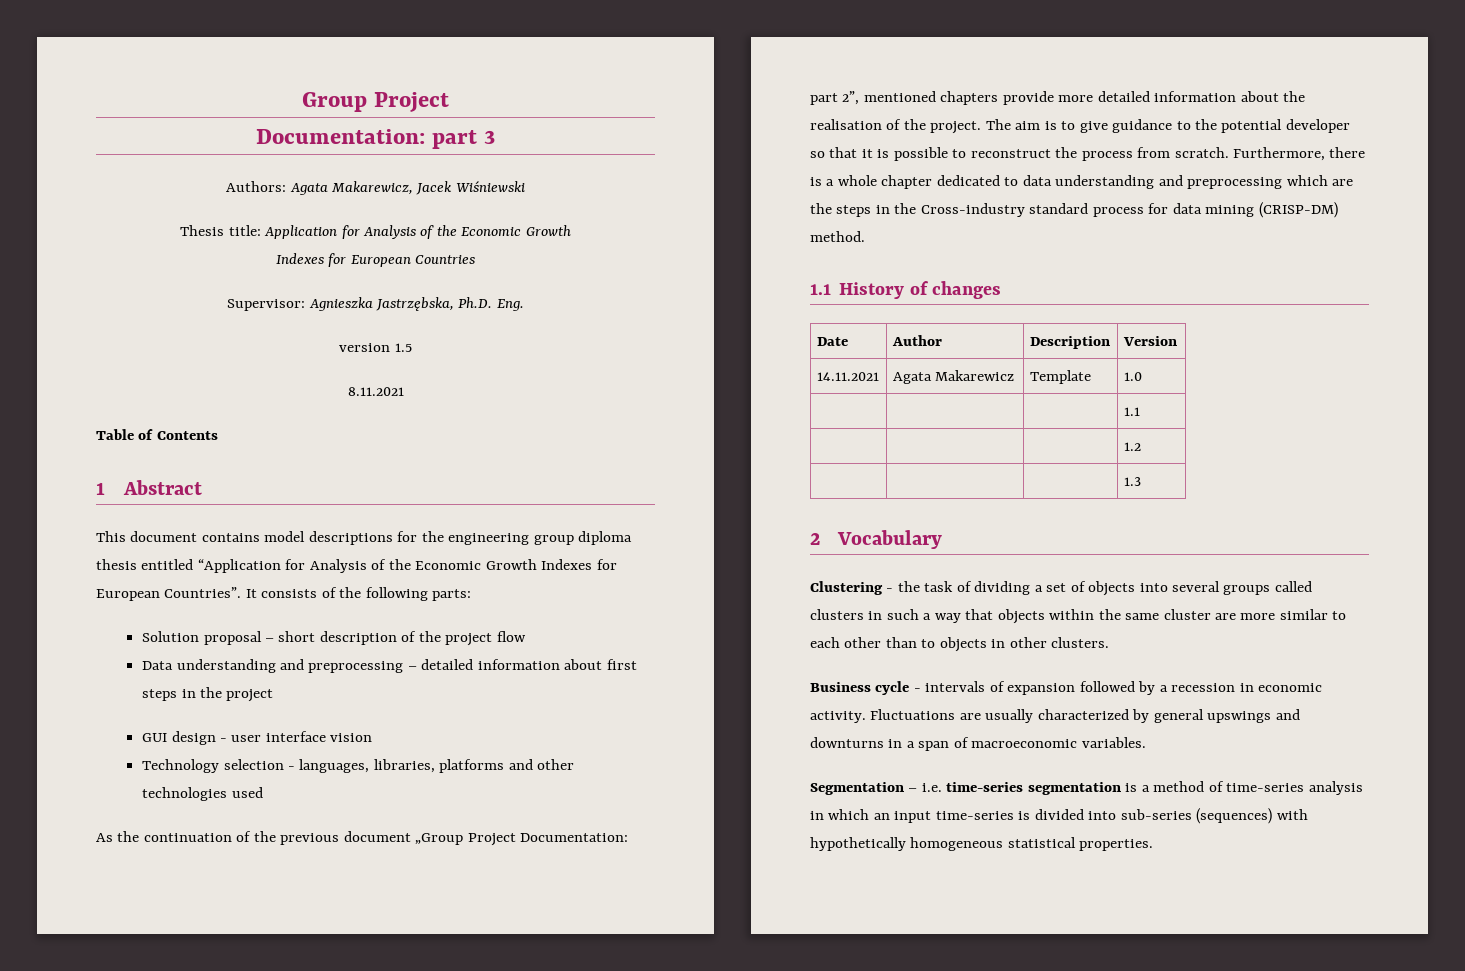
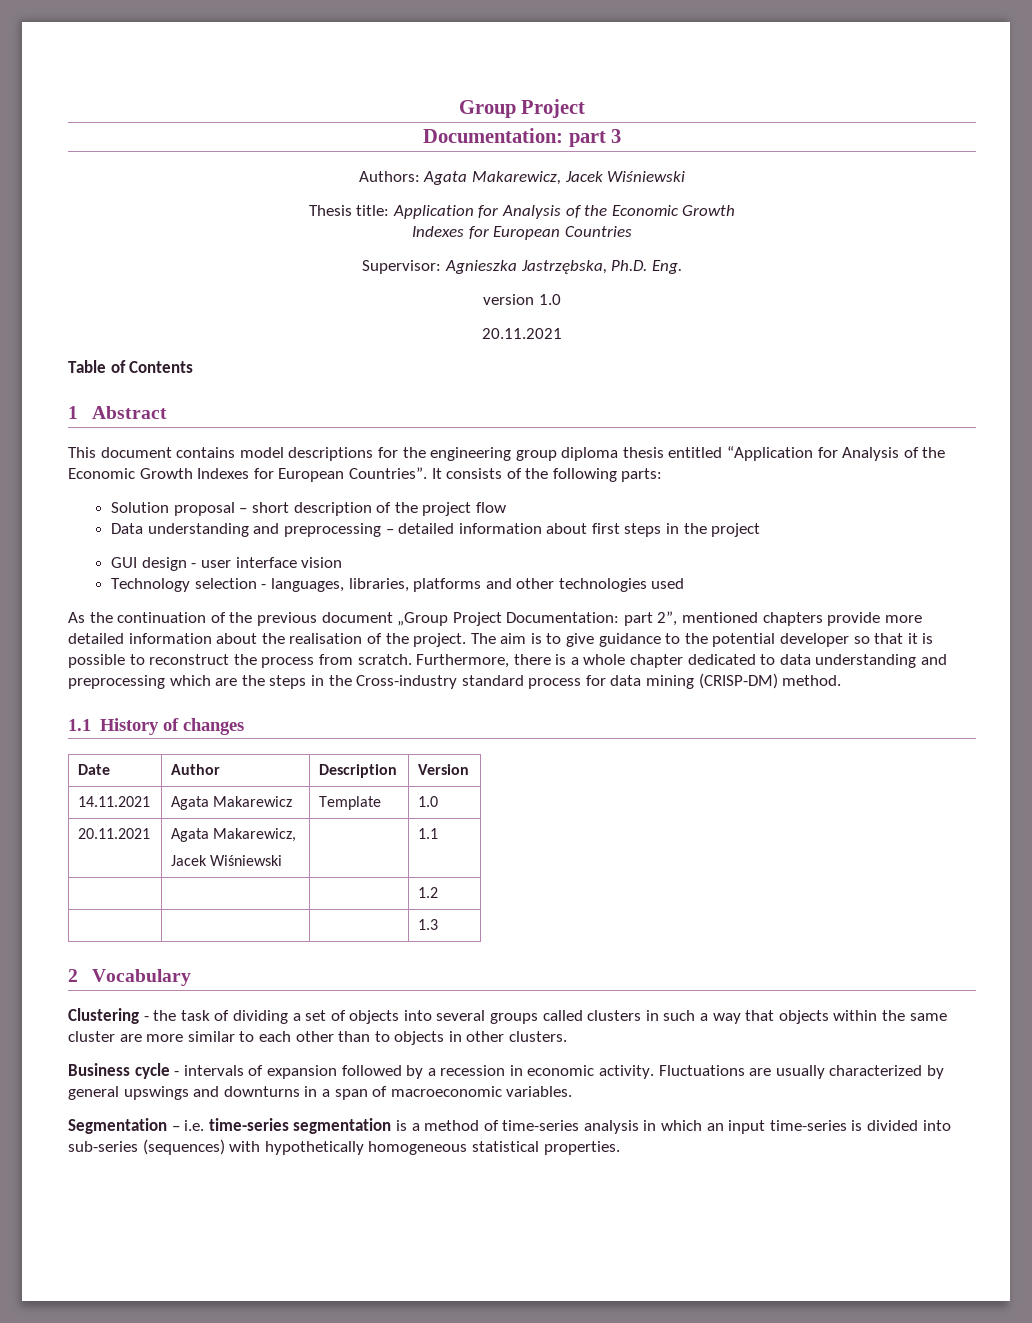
- version 1.5
- 8.11.2021
+ version 1.0
+ 20.11.2021
- | | | 1.1
+ 20.11.2021 | Agata Makarewicz,
+ Jacek Wiśniewski | | 1.1

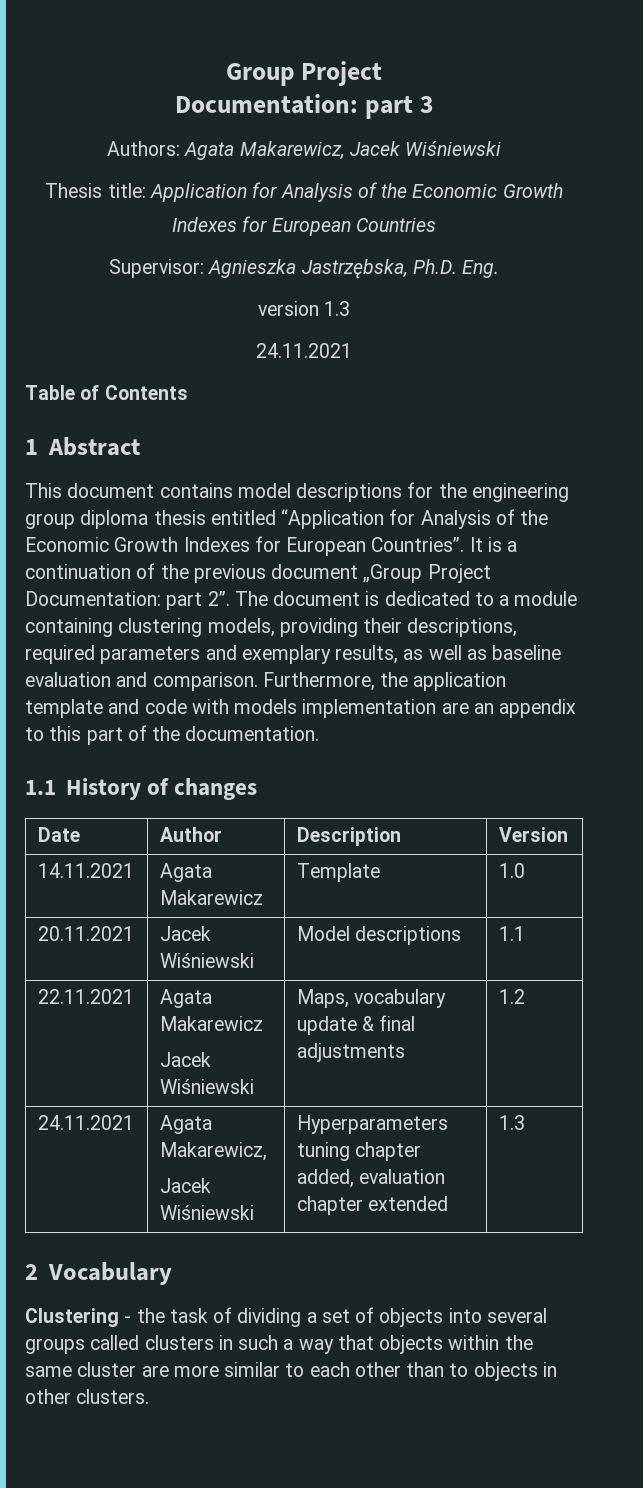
- version 1.0
- 20.11.2021
+ version 1.3
+ 24.11.2021
- It consists of the following parts:
- Solution proposal – short description of the project flow
- Data understanding and preprocessing – detailed information about first steps in the project
- GUI design - user interface vision
- Technology selection - languages, libraries, platforms and other technologies used
- As the continuation of the previous document „Group Project Documentation: part 2”, mentioned chapters provide more detailed information about the realisation of the project. The aim is to give guidance to the potential developer so that it is possible to reconstruct the process from scratch. Furthermore, there is a whole chapter dedicated to data understanding and preprocessing which are the steps in the Cross-industry standard process for data mining (CRISP-DM) method.
+ It is a continuation of the previous document „Group Project Documentation: part 2”. The document is dedicated to a module containing clustering models, providing their descriptions, required parameters and exemplary results, as well as baseline evaluation and comparison. Furthermore, the application template and code with models implementation are an appendix to this part of the documentation.
- 20.11.2021 | Agata Makarewicz,
- Jacek Wiśniewski | | 1.1
- | | | 1.2
- | | | 1.3
+ 20.11.2021 | Jacek Wiśniewski | Model descriptions | 1.1
+ 22.11.2021 | Agata Makarewicz
+ Jacek Wiśniewski | Maps, vocabulary update & final adjustments | 1.2
+ 24.11.2021 | Agata Makarewicz,
+ Jacek Wiśniewski | Hyperparameters tuning chapter added, evaluation chapter extended | 1.3
- Business cycle - intervals of expansion followed by a recession in economic activity. Fluctuations are usually characterized by general upswings and downturns in a span of macroeconomic variables.
- Segmentation – i.e. time-series segmentation is a method of time-series analysis in which an input time-series is divided into sub-series (sequences) with hypothetically homogeneous statistical properties.

